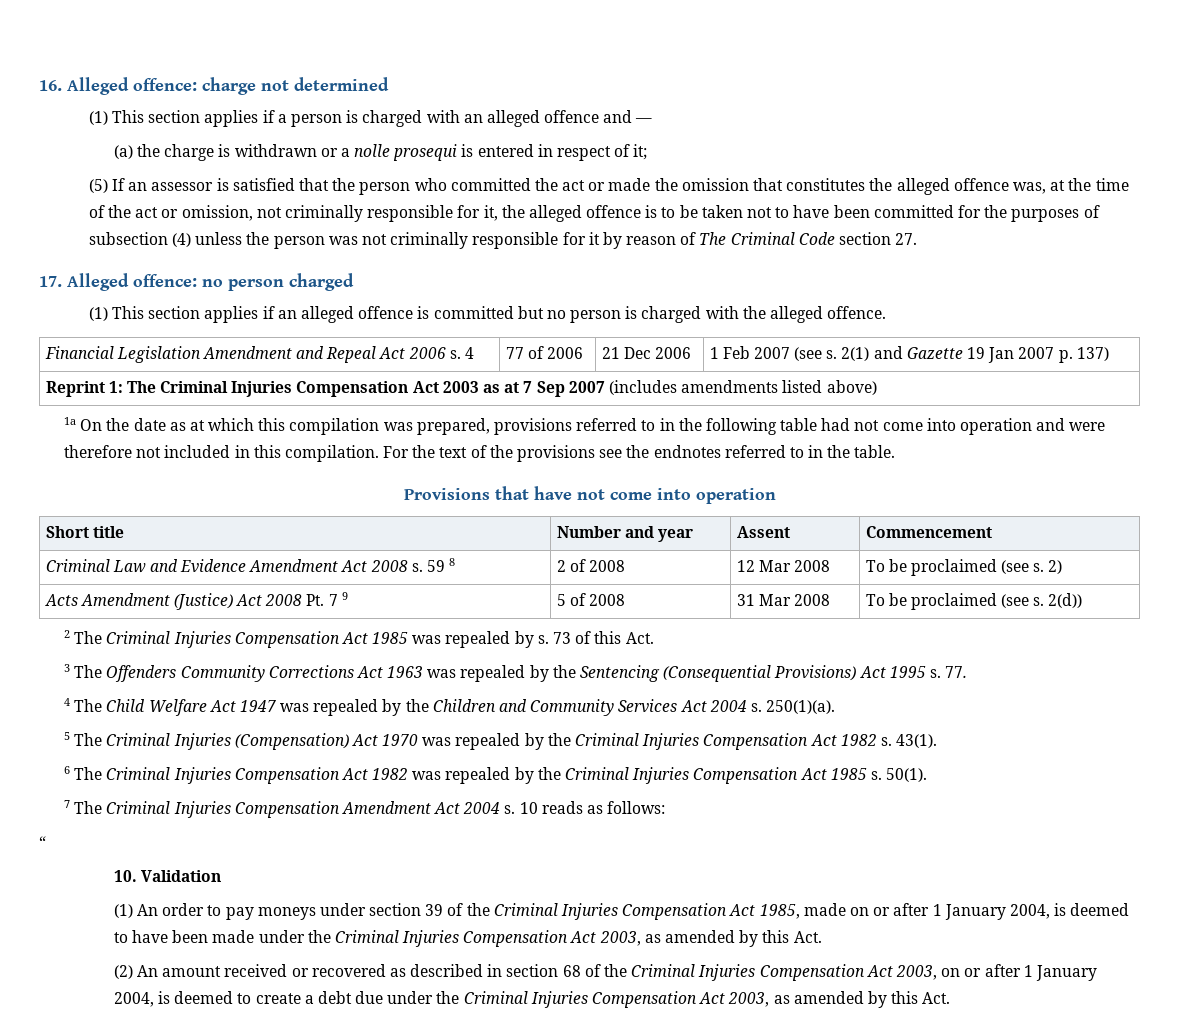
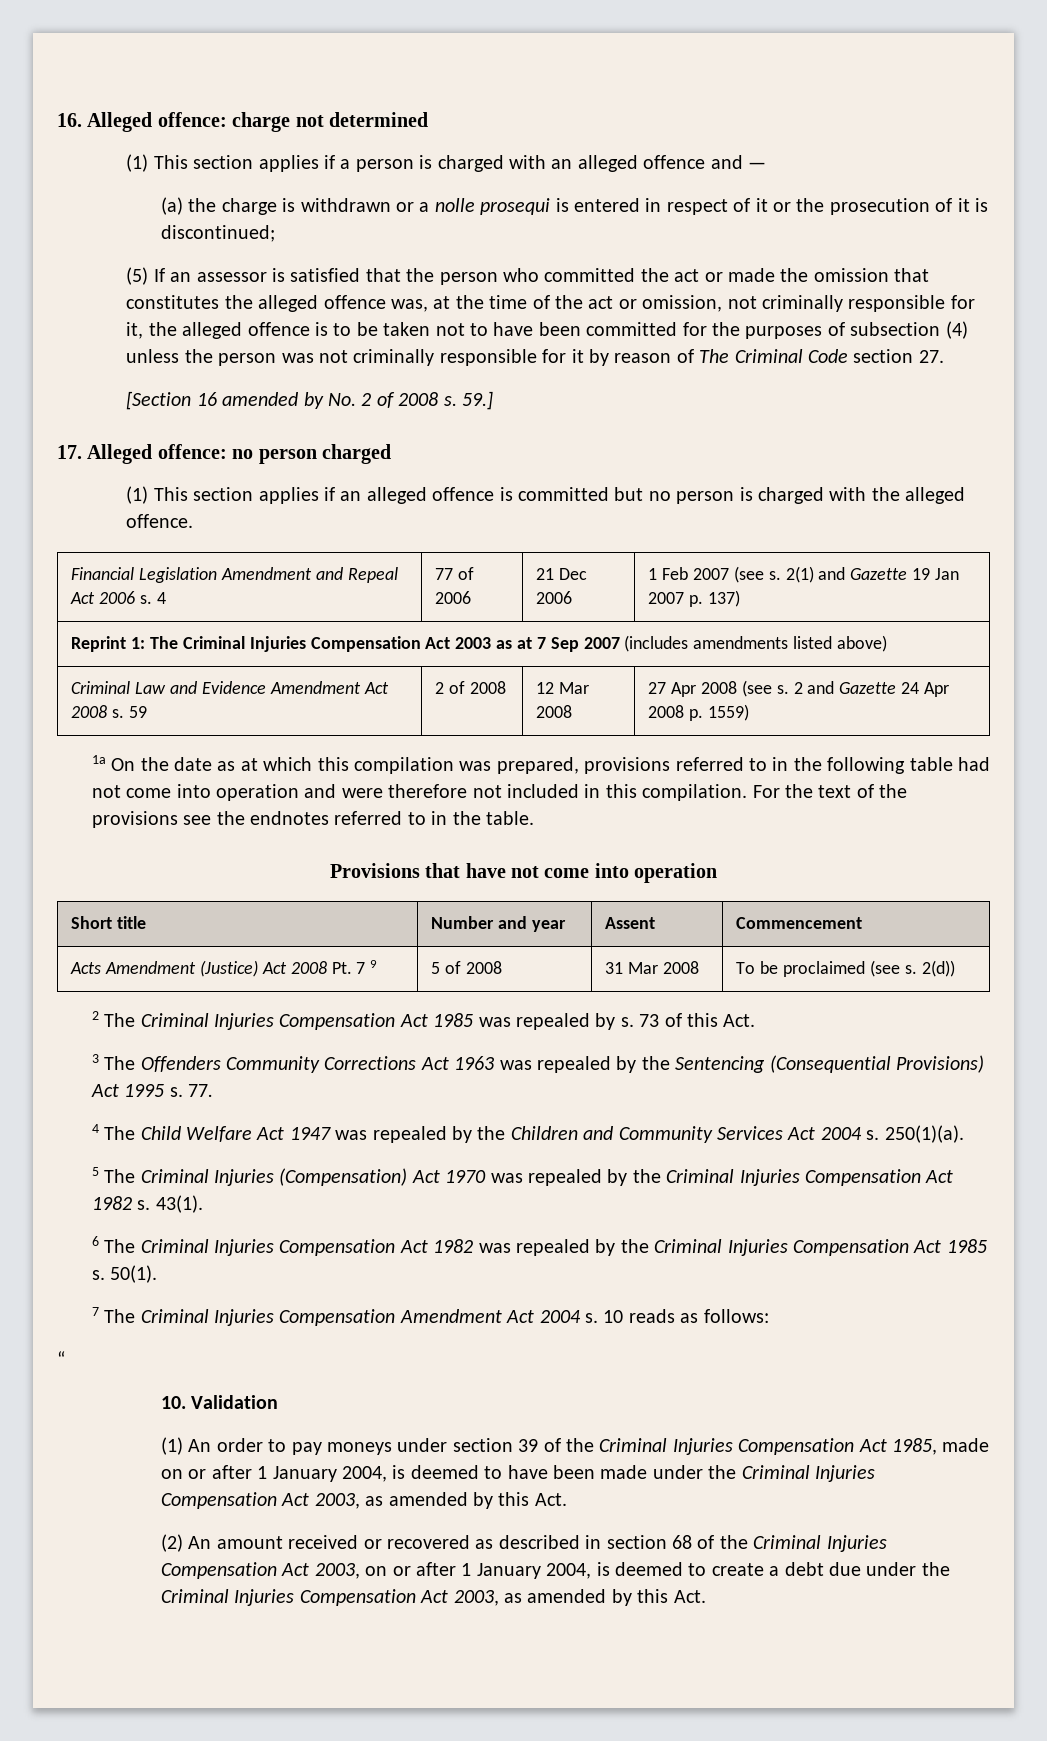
- (a) the charge is withdrawn or a nolle prosequi is entered in respect of it;
+ (a) the charge is withdrawn or a nolle prosequi is entered in respect of it or the prosecution of it is discontinued;
+ [Section 16 amended by No. 2 of 2008 s. 59.]
+ Criminal Law and Evidence Amendment Act 2008 s. 59 | 2 of 2008 | 12 Mar 2008 | 27 Apr 2008 (see s. 2 and Gazette 24 Apr 2008 p. 1559)
- Criminal Law and Evidence Amendment Act 2008 s. 59 8 | 2 of 2008 | 12 Mar 2008 | To be proclaimed (see s. 2)

